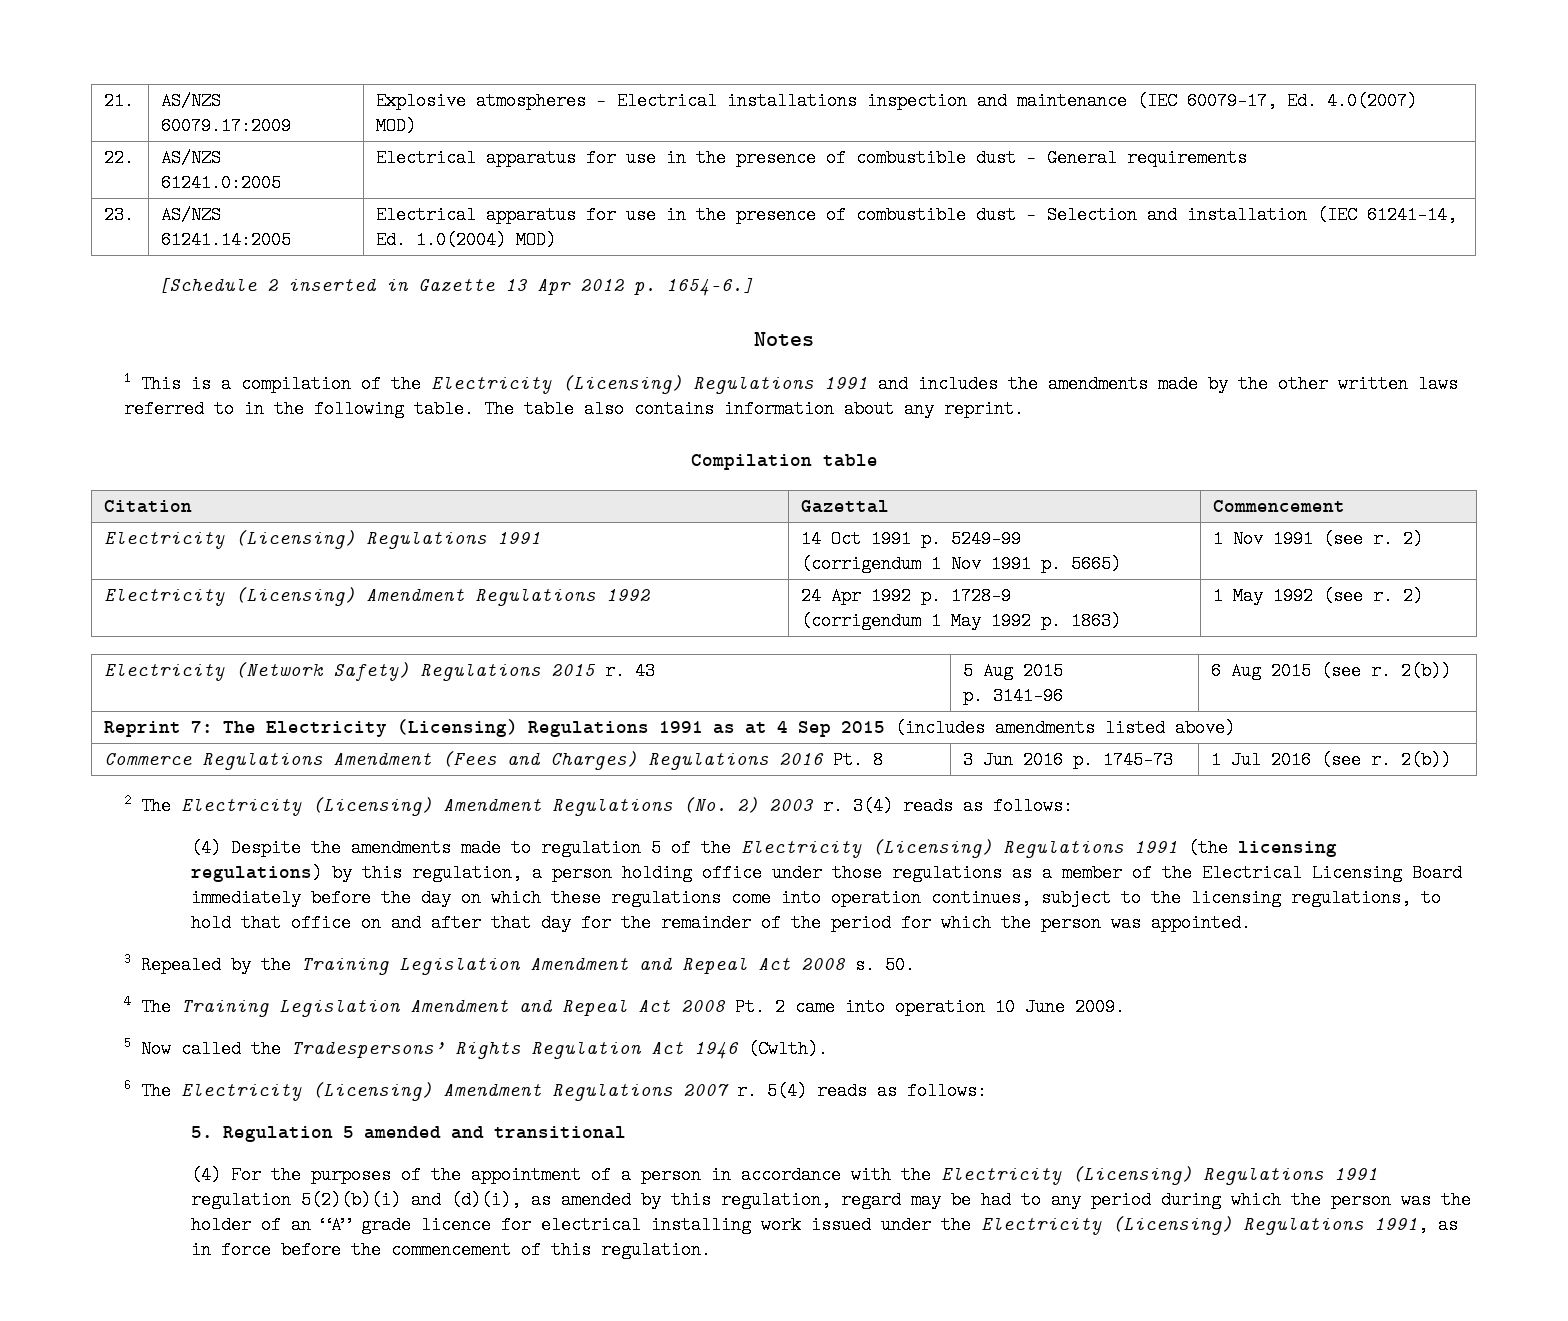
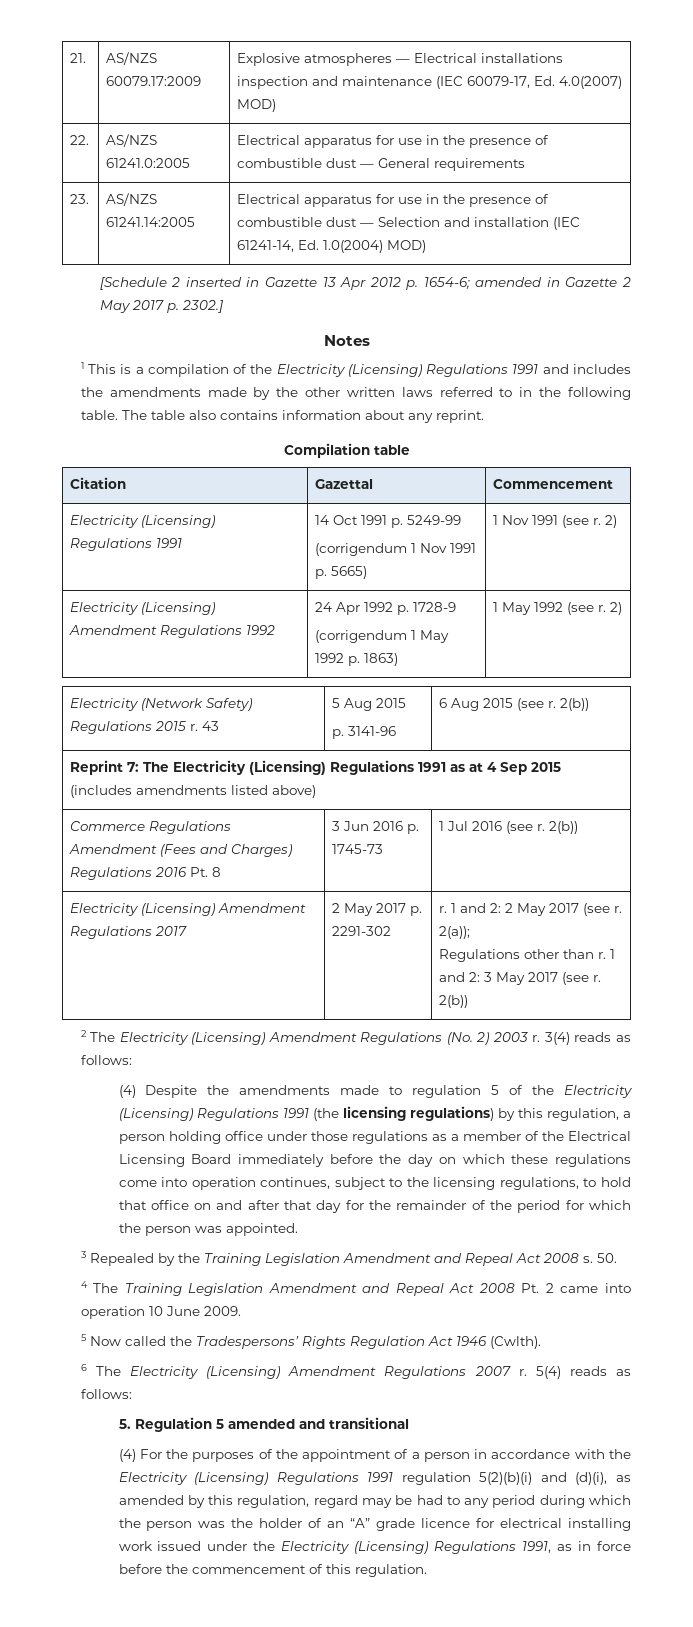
- [Schedule 2 inserted in Gazette 13 Apr 2012 p. 1654-6.]
+ [Schedule 2 inserted in Gazette 13 Apr 2012 p. 1654-6; amended in Gazette 2 May 2017 p. 2302.]
+ Electricity (Licensing) Amendment Regulations 2017 | 2 May 2017 p. 2291-302 | r. 1 and 2: 2 May 2017 (see r. 2(a));
+ Regulations other than r. 1 and 2: 3 May 2017 (see r. 2(b))

